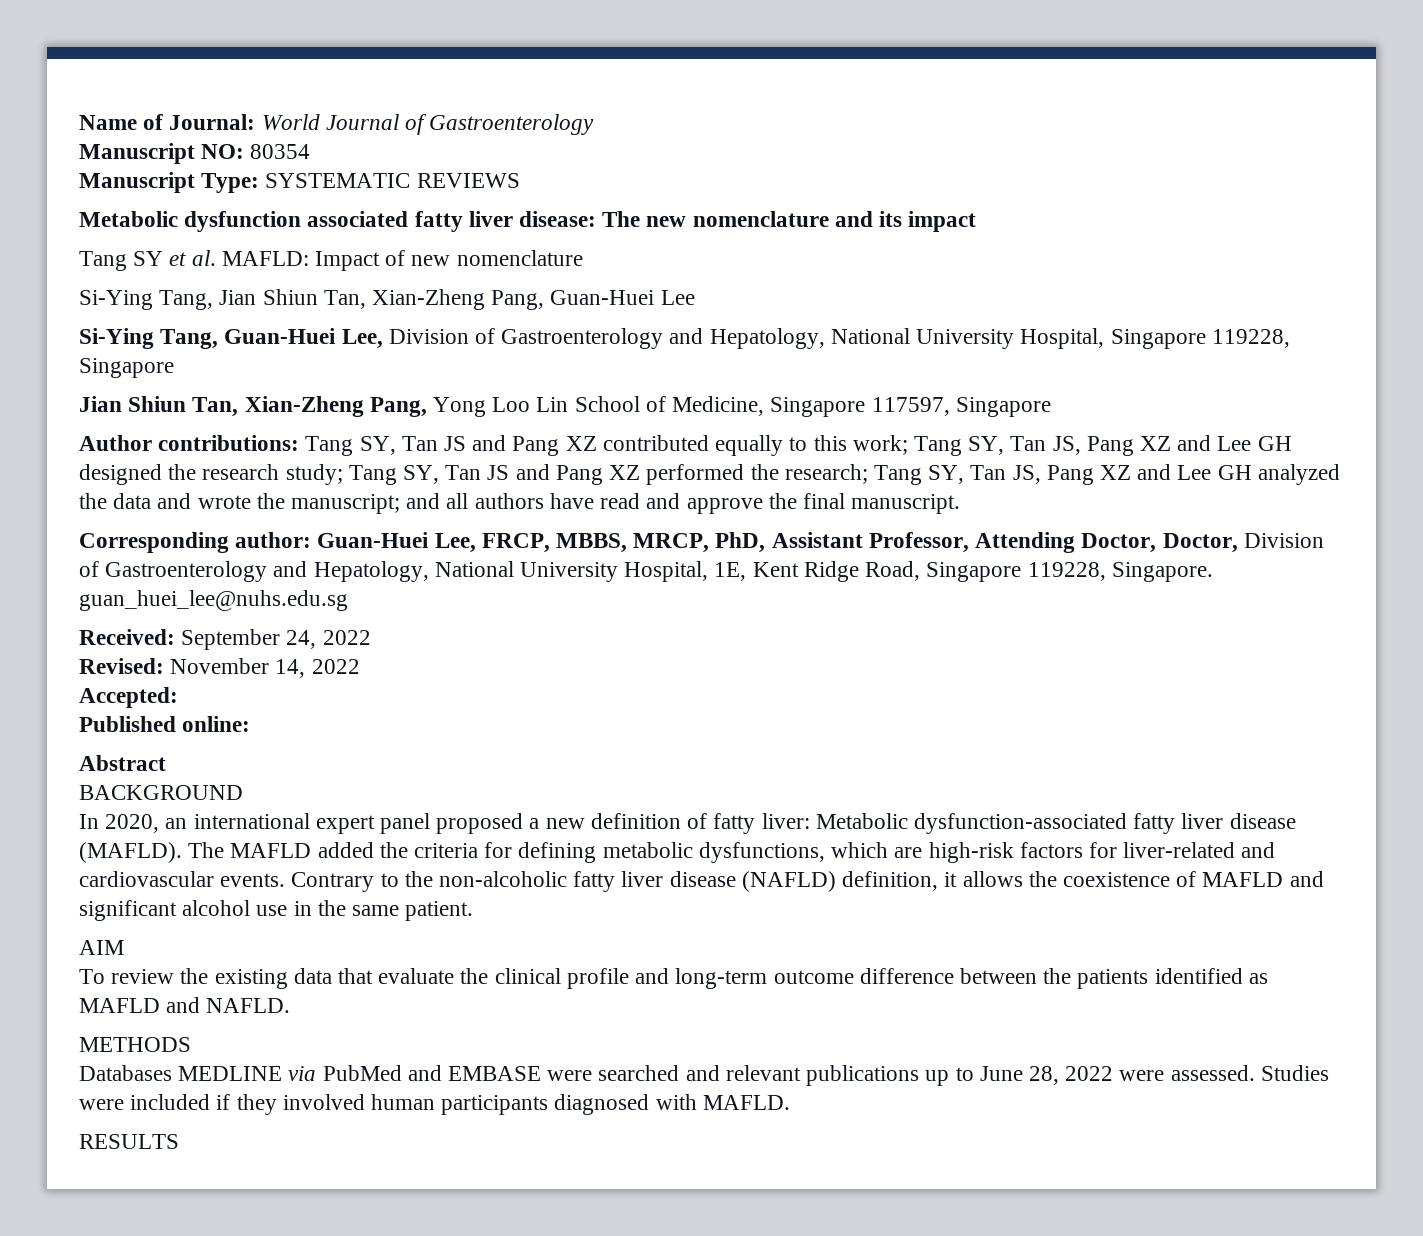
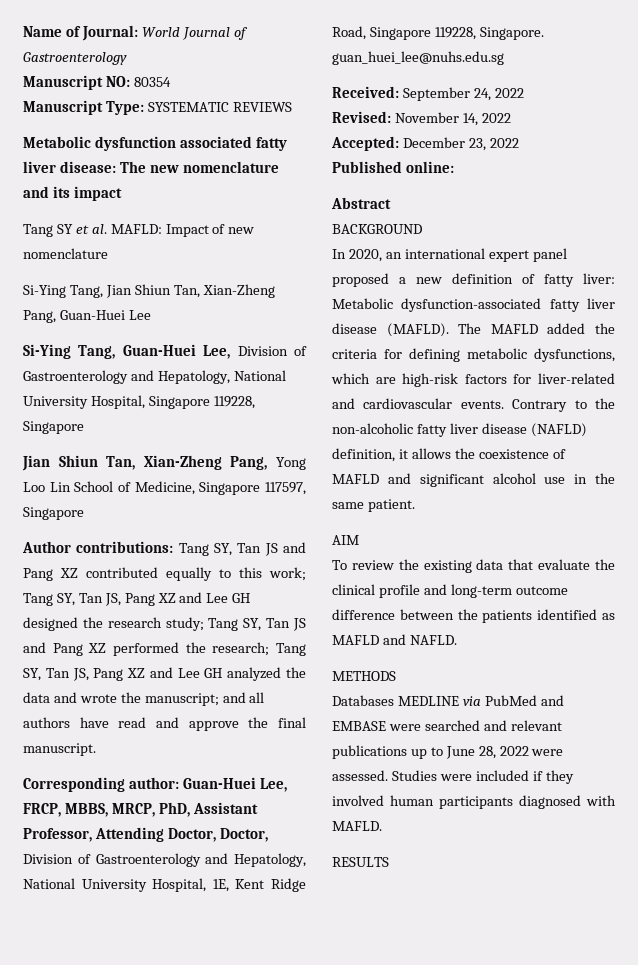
- Accepted:
+ Accepted: December 23, 2022

